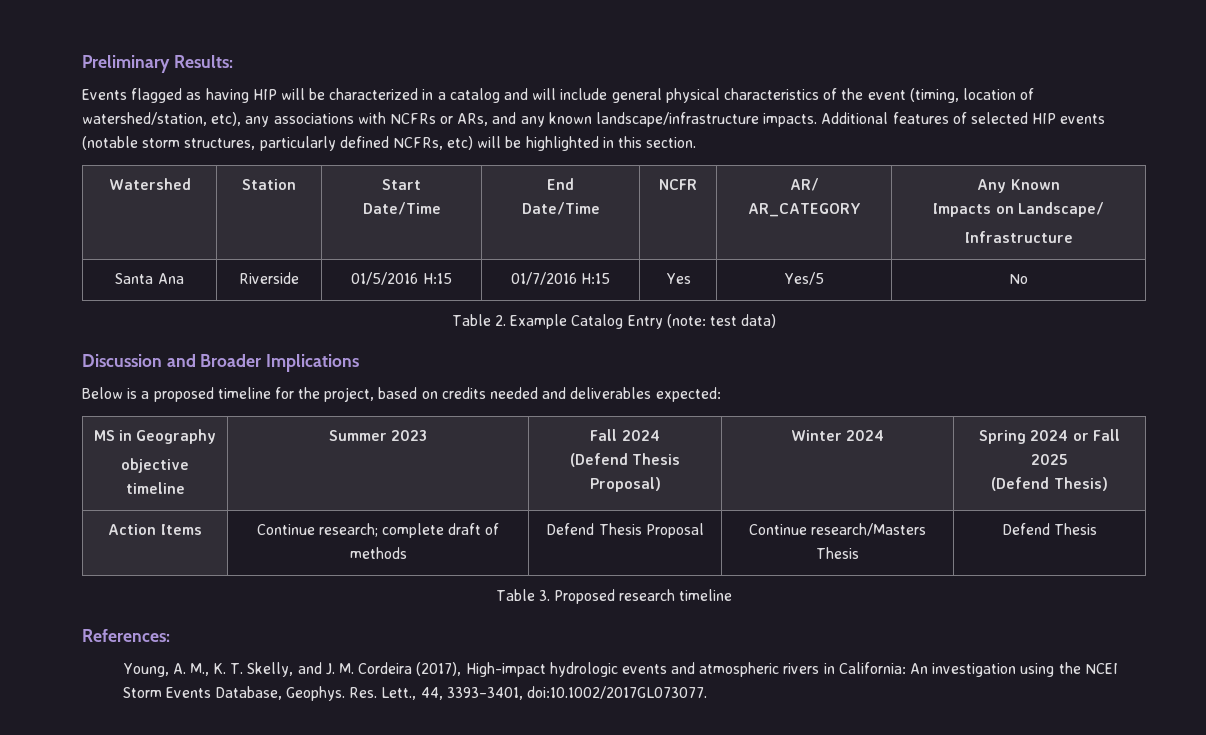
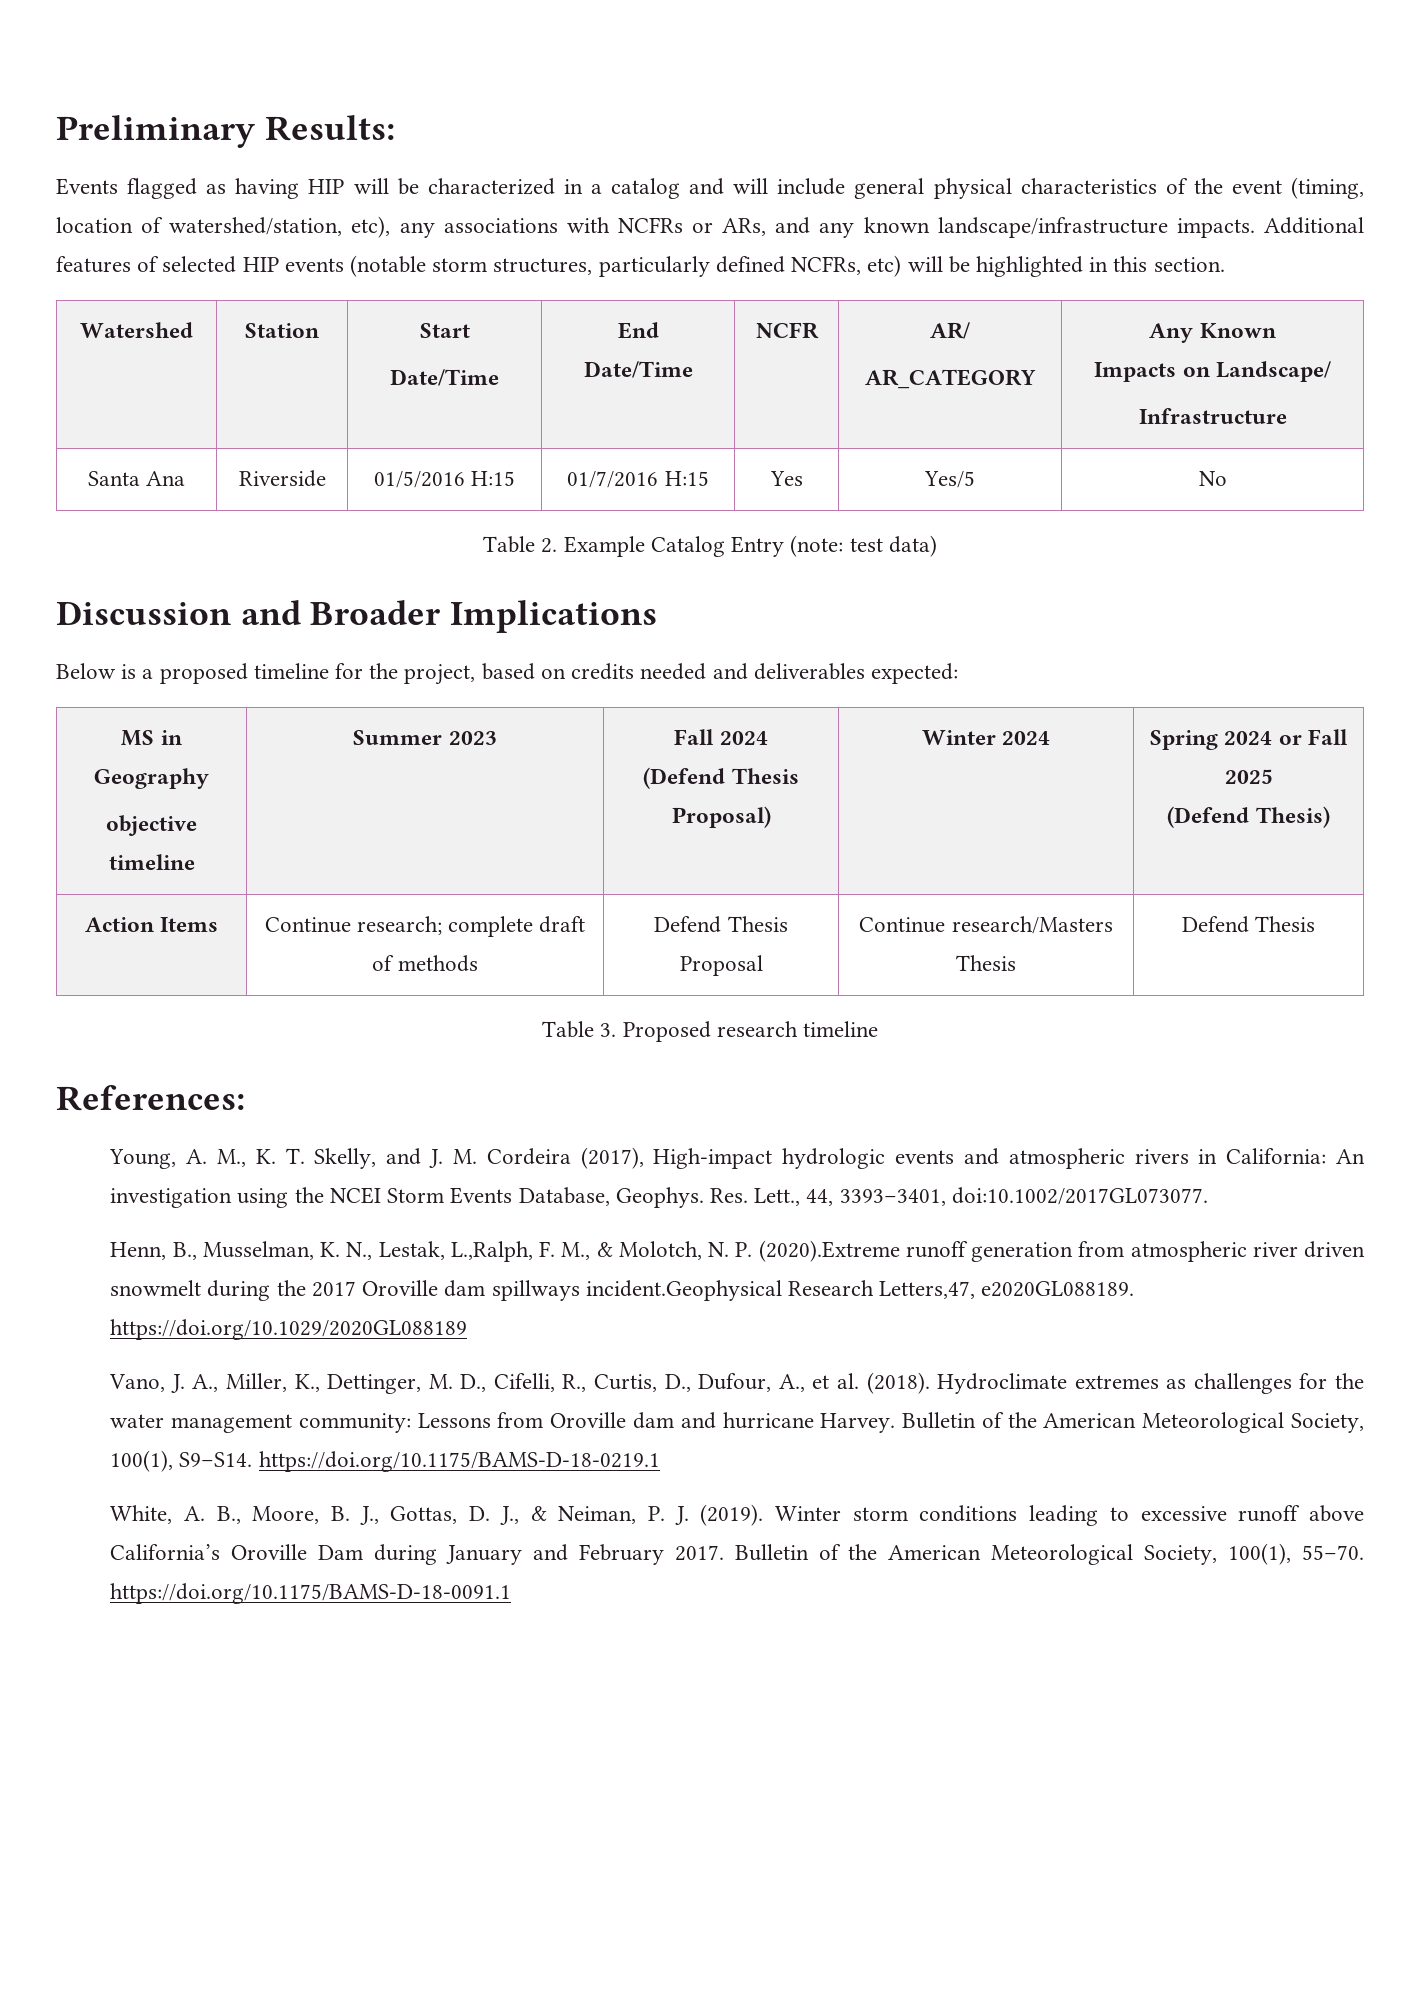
+ Henn, B., Musselman, K. N., Lestak, L.,Ralph, F. M., & Molotch, N. P. (2020).Extreme runoff generation from atmospheric river driven snowmelt during the 2017 Oroville dam spillways incident.Geophysical Research Letters,47, e2020GL088189. https://doi.org/10.1029/2020GL088189
+ Vano, J. A., Miller, K., Dettinger, M. D., Cifelli, R., Curtis, D., Dufour, A., et al. (2018). Hydroclimate extremes as challenges for the water management community: Lessons from Oroville dam and hurricane Harvey. Bulletin of the American Meteorological Society, 100(1), S9–S14. https://doi.org/10.1175/BAMS-D-18-0219.1
+ White, A. B., Moore, B. J., Gottas, D. J., & Neiman, P. J. (2019). Winter storm conditions leading to excessive runoff above California’s Oroville Dam during January and February 2017. Bulletin of the American Meteorological Society, 100(1), 55–70. https://doi.org/10.1175/BAMS-D-18-0091.1

